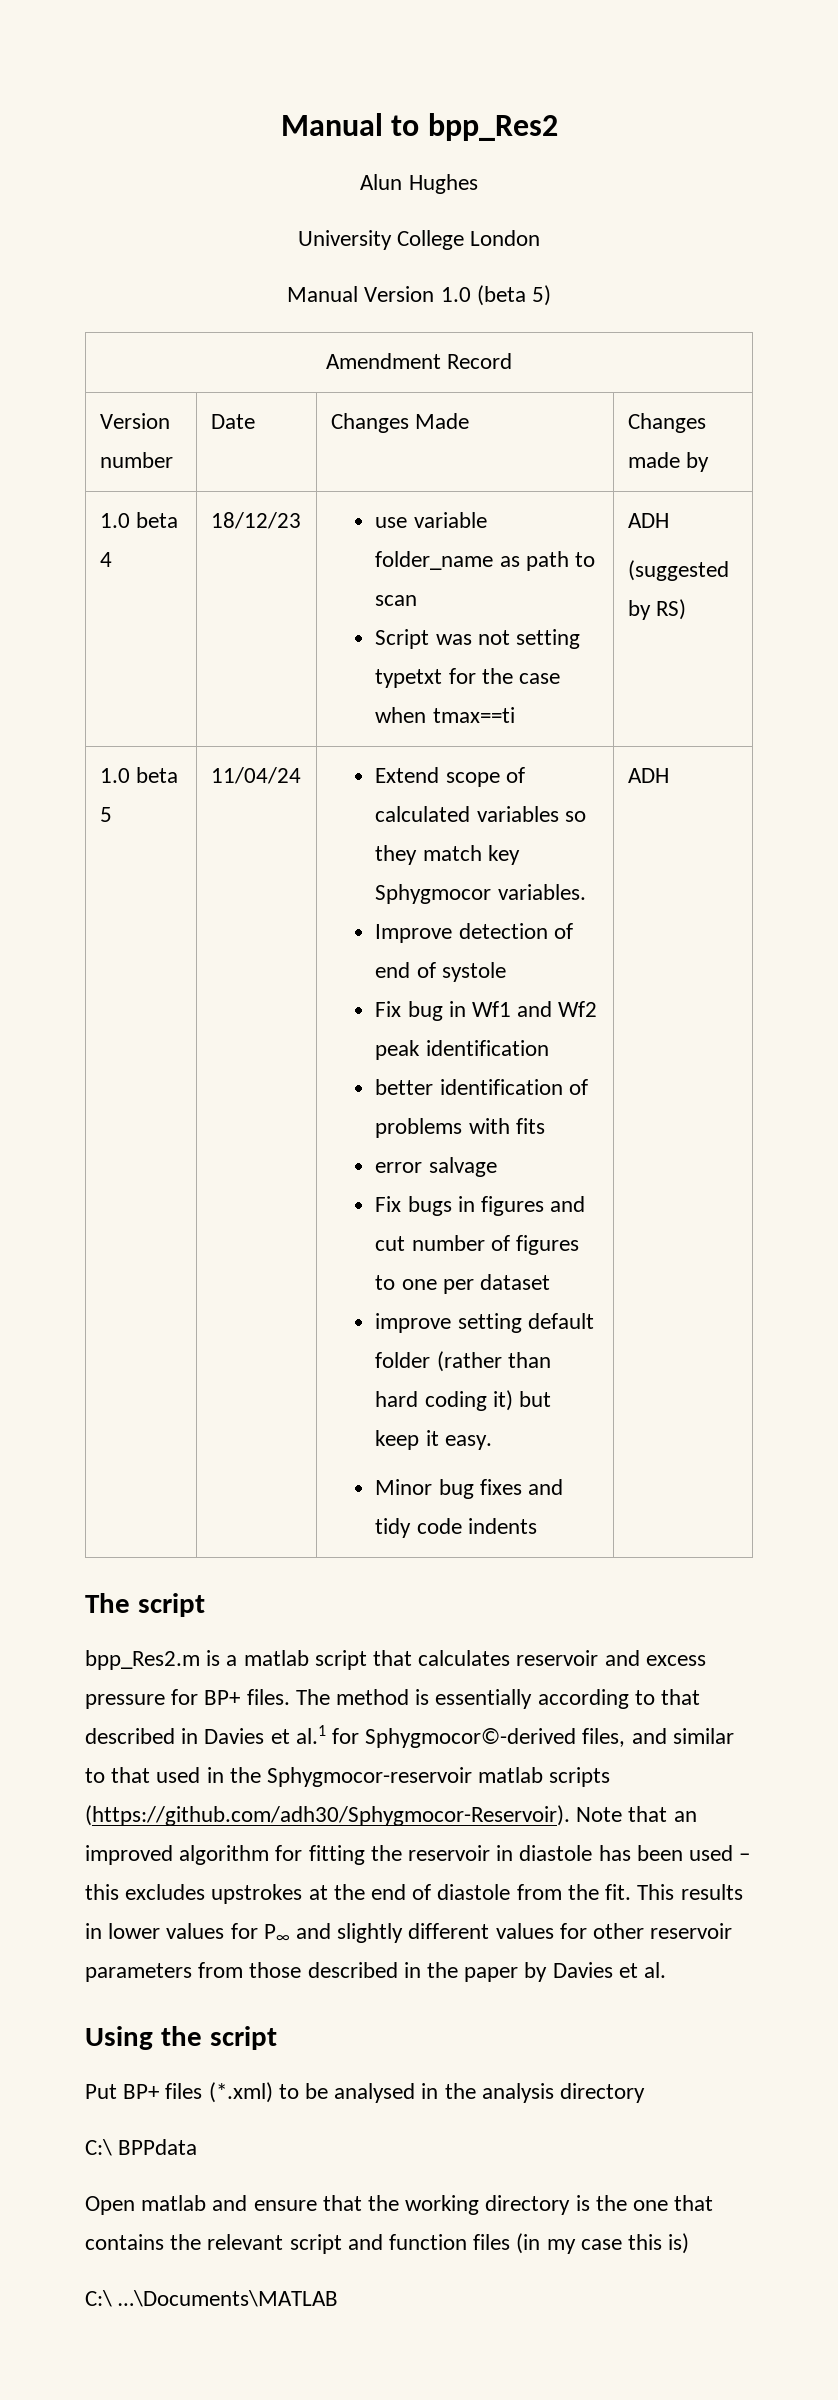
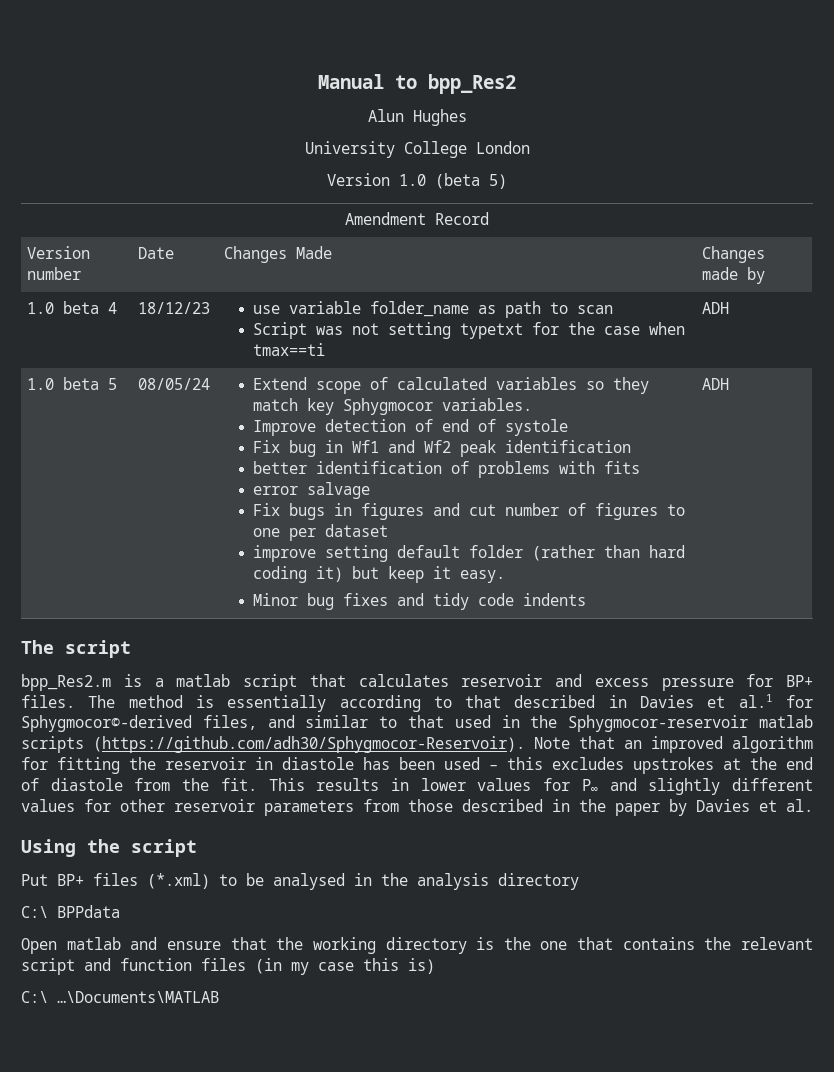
- Manual Version 1.0 (beta 5)
+ Version 1.0 (beta 5)
  1.0 beta 4 | 18/12/23 | use variable folder_name as path to scan
  Script was not setting typetxt for the case when tmax==ti | ADH
- (suggested by RS)
- 11/04/24
+ 08/05/24

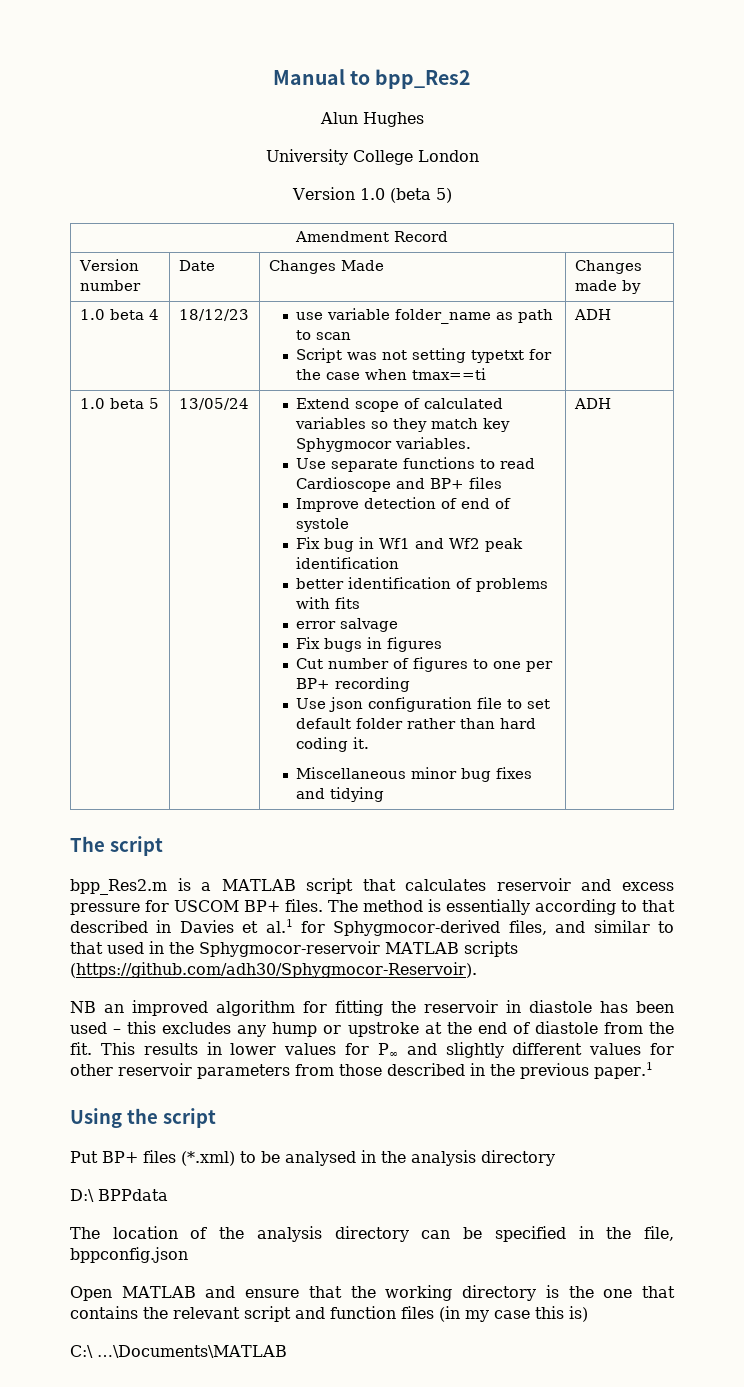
- 08/05/24
+ 13/05/24
+ Use separate functions to read Cardioscope and BP+ files
- Fix bugs in figures and cut number of figures to one per dataset
- improve setting default folder (rather than hard coding it) but keep it easy.
- Minor bug fixes and tidy code indents
+ Fix bugs in figures
+ Cut number of figures to one per BP+ recording
+ Use json configuration file to set default folder rather than hard coding it.
+ Miscellaneous minor bug fixes and tidying
- bpp_Res2.m is a matlab script that calculates reservoir and excess pressure for BP+ files.
+ bpp_Res2.m is a MATLAB script that calculates reservoir and excess pressure for USCOM BP+ files.
- The method is essentially according to that described in Davies et al.1 for Sphygmocor©-derived files, and similar to that used in the Sphygmocor-reservoir matlab scripts (https://github.com/adh30/Sphygmocor-Reservoir). Note that an improved algorithm for fitting the reservoir in diastole has been used – this excludes upstrokes at the end of diastole from the fit.
+ The method is essentially according to that described in Davies et al.1 for Sphygmocor-derived files, and similar to that used in the Sphygmocor-reservoir MATLAB scripts (https://github.com/adh30/Sphygmocor-Reservoir).
+ NB an improved algorithm for fitting the reservoir in diastole has been used – this excludes any hump or upstroke at the end of diastole from the fit.
- This results in lower values for P∞ and slightly different values for other reservoir parameters from those described in the paper by Davies et al.
+ This results in lower values for P∞ and slightly different values for other reservoir parameters from those described in the previous paper.1
- C:\ BPPdata
+ D:\ BPPdata
+ The location of the analysis directory can be specified in the file, bppconfig.json
- Open matlab and ensure that the working directory is the one that contains the relevant script and function files (in my case this is)
+ Open MATLAB and ensure that the working directory is the one that contains the relevant script and function files (in my case this is)

